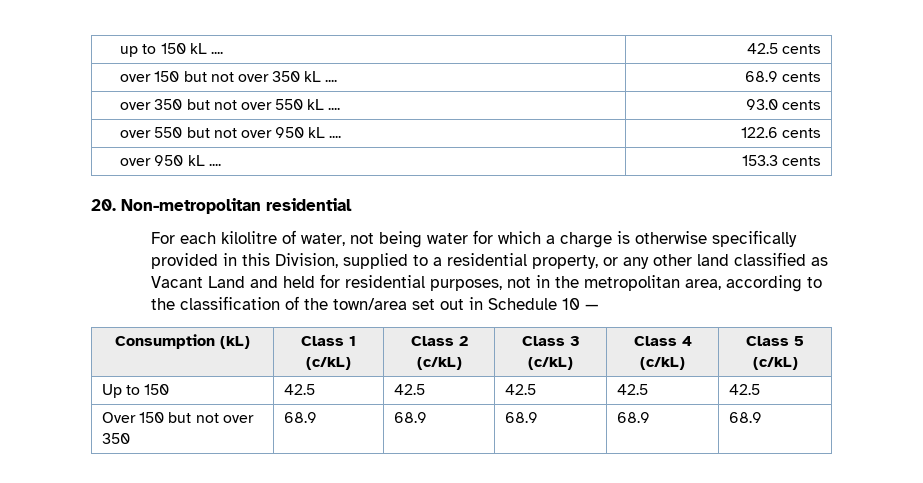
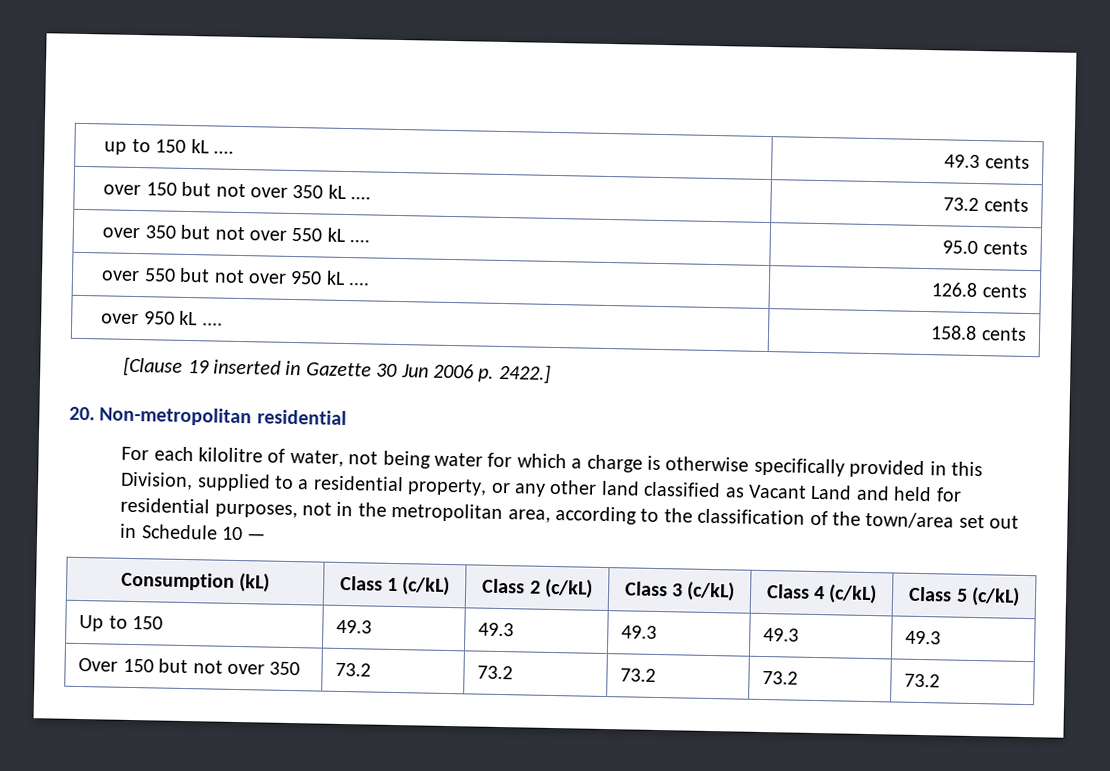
- up to 150 kL .... | 42.5 cents
+ up to 150 kL .... | 49.3 cents
- over 150 but not over 350 kL .... | 68.9 cents
+ over 150 but not over 350 kL .... | 73.2 cents
- over 350 but not over 550 kL .... | 93.0 cents
+ over 350 but not over 550 kL .... | 95.0 cents
- over 550 but not over 950 kL .... | 122.6 cents
+ over 550 but not over 950 kL .... | 126.8 cents
- over 950 kL .... | 153.3 cents
+ over 950 kL .... | 158.8 cents
+ [Clause 19 inserted in Gazette 30 Jun 2006 p. 2422.]
- Up to 150 | 42.5 | 42.5 | 42.5 | 42.5 | 42.5
+ Up to 150 | 49.3 | 49.3 | 49.3 | 49.3 | 49.3
- Over 150 but not over 350 | 68.9 | 68.9 | 68.9 | 68.9 | 68.9
+ Over 150 but not over 350 | 73.2 | 73.2 | 73.2 | 73.2 | 73.2

